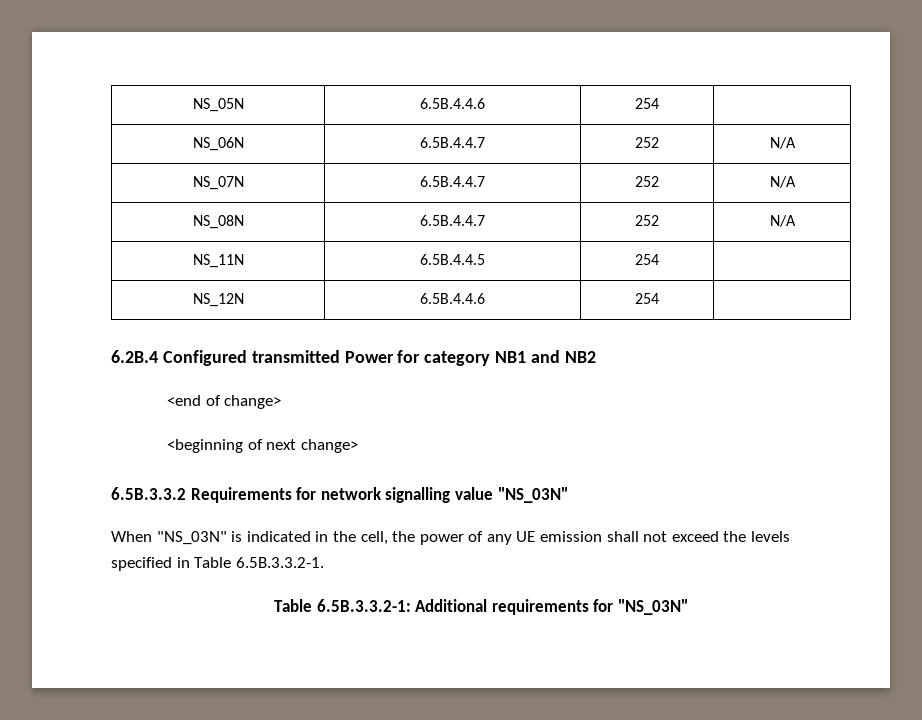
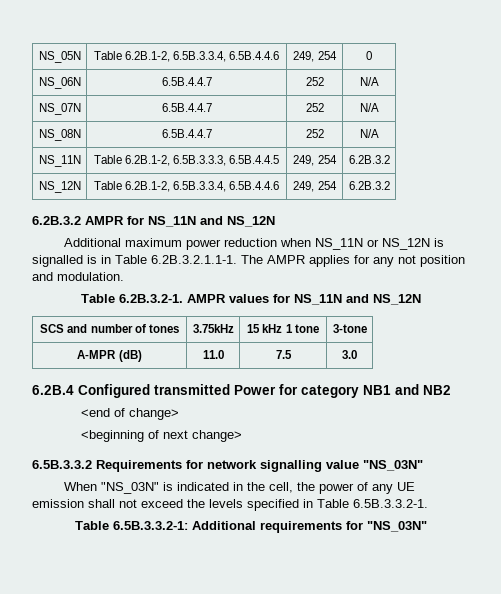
- NS_05N | 6.5B.4.4.6 | 254 |
+ NS_05N | Table 6.2B.1-2, 6.5B.3.3.4, 6.5B.4.4.6 | 249, 254 | 0
- NS_11N | 6.5B.4.4.5 | 254 |
+ NS_11N | Table 6.2B.1-2, 6.5B.3.3.3, 6.5B.4.4.5 | 249, 254 | 6.2B.3.2
- NS_12N | 6.5B.4.4.6 | 254 |
+ NS_12N | Table 6.2B.1-2, 6.5B.3.3.4, 6.5B.4.4.6 | 249, 254 | 6.2B.3.2
+ 6.2B.3.2 AMPR for NS_11N and NS_12N
+ Additional maximum power reduction when NS_11N or NS_12N is signalled is in Table 6.2B.3.2.1.1-1. The AMPR applies for any not position and modulation.
+ Table 6.2B.3.2-1. AMPR values for NS_11N and NS_12N
+ SCS and number of tones | 3.75kHz | 15 kHz 1 tone | 3-tone
+ A-MPR (dB) | 11.0 | 7.5 | 3.0

